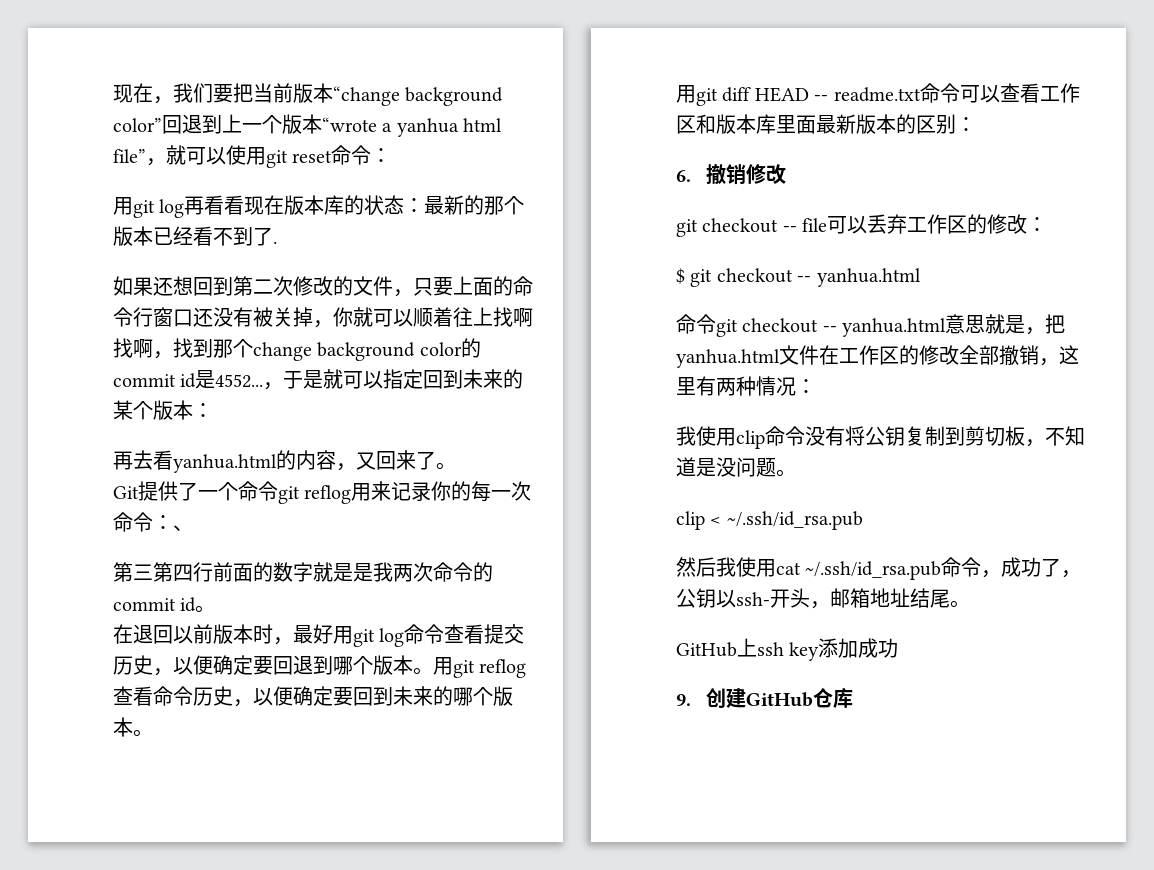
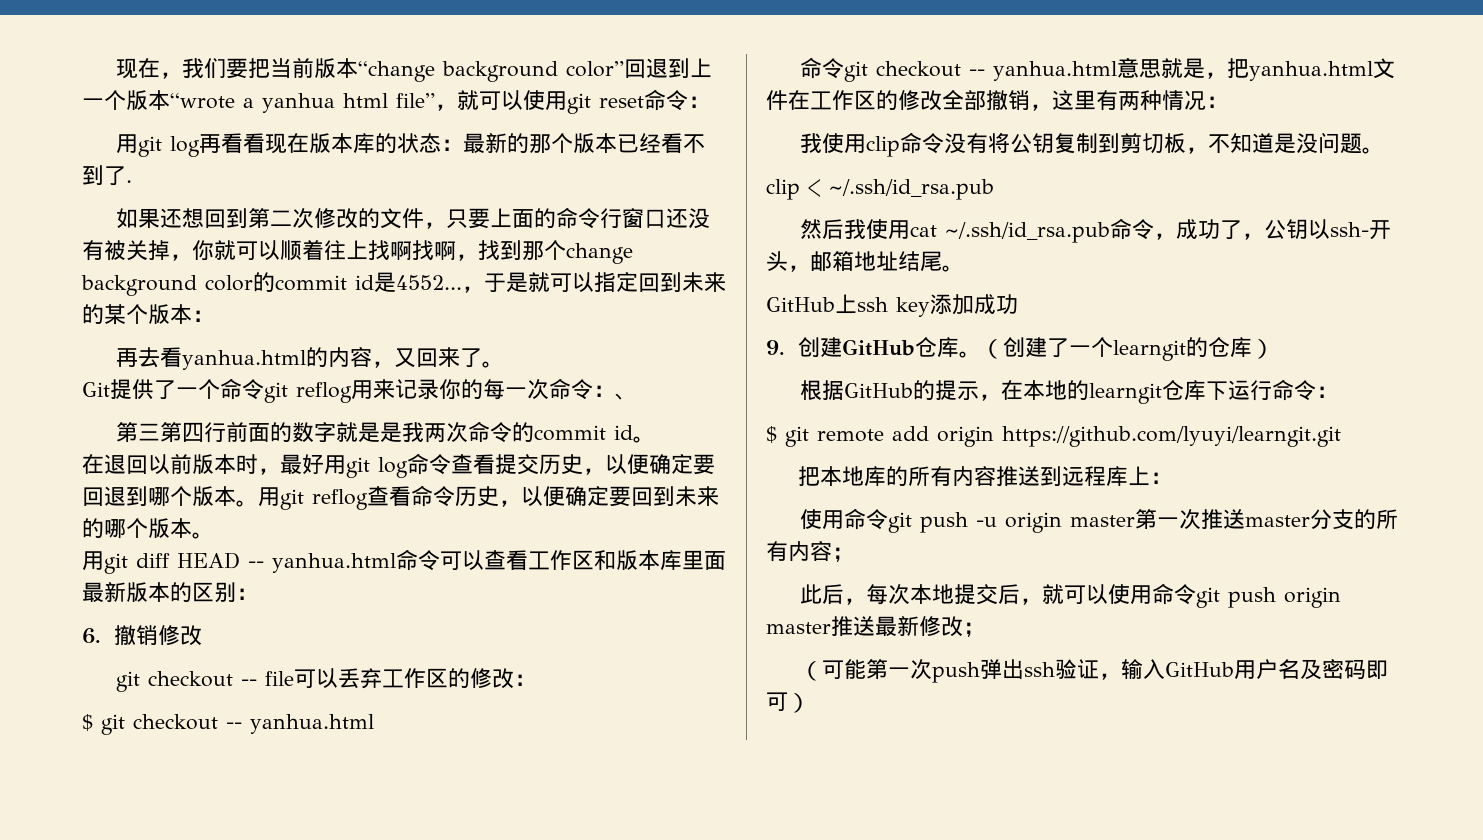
- 用git diff HEAD -- readme.txt命令可以查看工作区和版本库里面最新版本的区别：
+ 用git diff HEAD -- yanhua.html命令可以查看工作区和版本库里面最新版本的区别：
- 9.创建GitHub仓库
+ 9.创建GitHub仓库。（创建了一个learngit的仓库）
+ 根据GitHub的提示，在本地的learngit仓库下运行命令：
+ $ git remote add origin https://github.com/lyuyi/learngit.git
+ 把本地库的所有内容推送到远程库上：
+ 使用命令git push -u origin master第一次推送master分支的所有内容；
+ 此后，每次本地提交后，就可以使用命令git push origin master推送最新修改；
+ （可能第一次push弹出ssh验证，输入GitHub用户名及密码即可）

